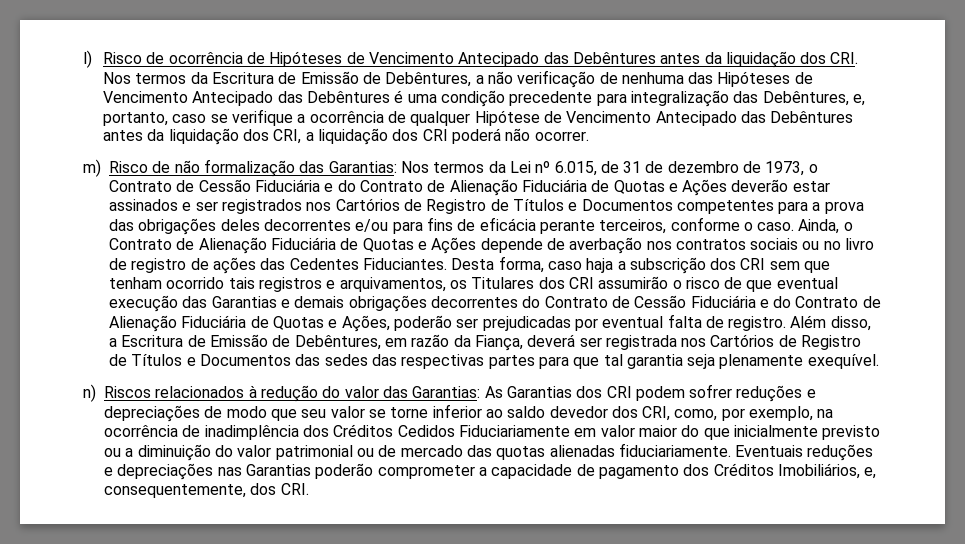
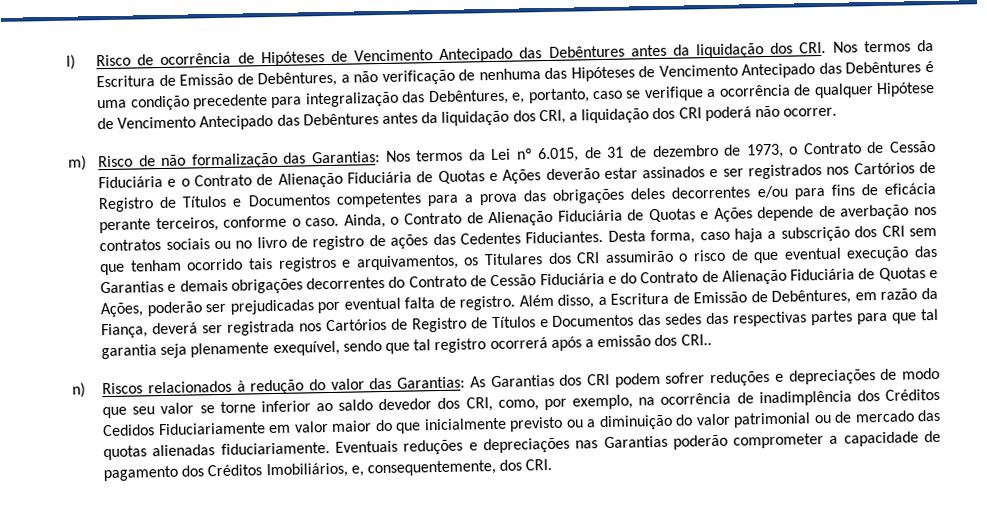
- Nos termos da Lei nº 6.015, de 31 de dezembro de 1973, o Contrato de Cessão Fiduciária e do Contrato de Alienação Fiduciária de Quotas e Ações deverão estar assinados e ser registrados nos Cartórios de Registro de Títulos e Documentos competentes para a prova das obrigações deles decorrentes e/ou para fins de eficácia perante terceiros, conforme o caso.
+ Nos termos da Lei nº 6.015, de 31 de dezembro de 1973, o Contrato de Cessão Fiduciária e o Contrato de Alienação Fiduciária de Quotas e Ações deverão estar assinados e ser registrados nos Cartórios de Registro de Títulos e Documentos competentes para a prova das obrigações deles decorrentes e/ou para fins de eficácia perante terceiros, conforme o caso.
- Além disso, a Escritura de Emissão de Debêntures, em razão da Fiança, deverá ser registrada nos Cartórios de Registro de Títulos e Documentos das sedes das respectivas partes para que tal garantia seja plenamente exequível.
+ Além disso, a Escritura de Emissão de Debêntures, em razão da Fiança, deverá ser registrada nos Cartórios de Registro de Títulos e Documentos das sedes das respectivas partes para que tal garantia seja plenamente exequível, sendo que tal registro ocorrerá após a emissão dos CRI..

